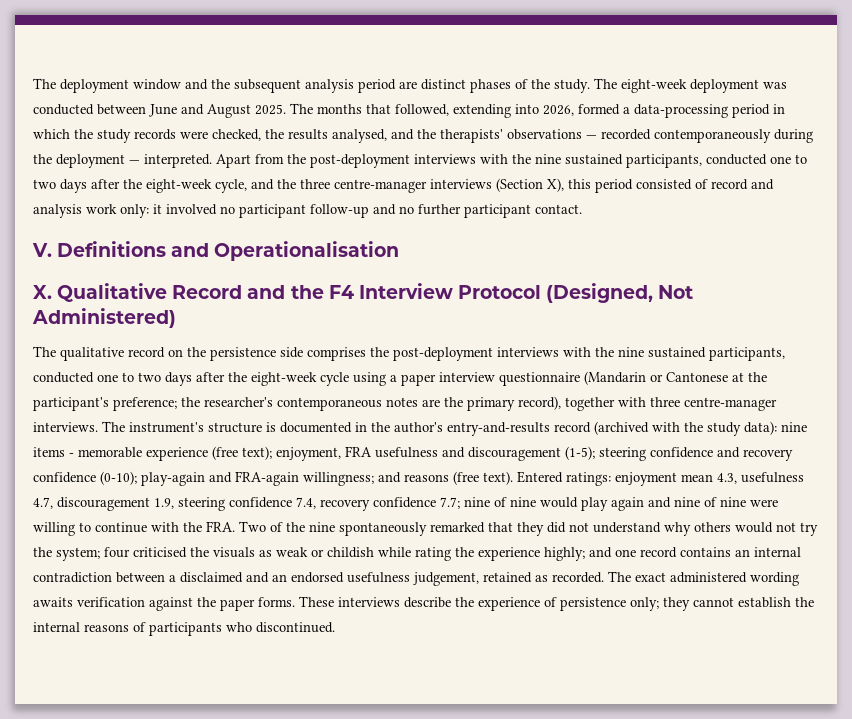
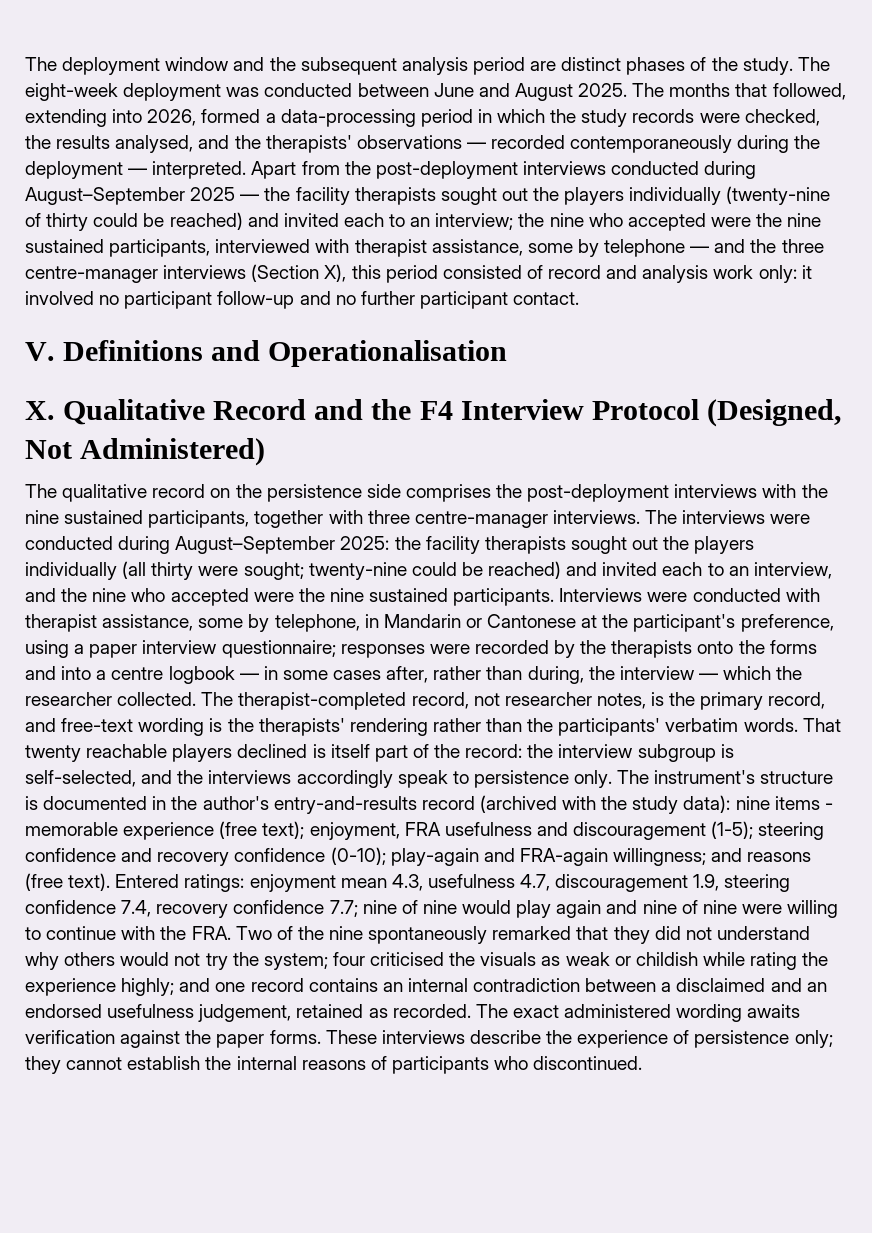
- Apart from the post-deployment interviews with the nine sustained participants, conducted one to two days after the eight-week cycle, and the three centre-manager interviews (Section X), this period consisted of record and analysis work only: it involved no participant follow-up and no further participant contact.
+ Apart from the post-deployment interviews conducted during August–September 2025 — the facility therapists sought out the players individually (twenty-nine of thirty could be reached) and invited each to an interview; the nine who accepted were the nine sustained participants, interviewed with therapist assistance, some by telephone — and the three centre-manager interviews (Section X), this period consisted of record and analysis work only: it involved no participant follow-up and no further participant contact.
- The qualitative record on the persistence side comprises the post-deployment interviews with the nine sustained participants, conducted one to two days after the eight-week cycle using a paper interview questionnaire (Mandarin or Cantonese at the participant's preference; the researcher's contemporaneous notes are the primary record), together with three centre-manager interviews.
+ The qualitative record on the persistence side comprises the post-deployment interviews with the nine sustained participants, together with three centre-manager interviews. The interviews were conducted during August–September 2025: the facility therapists sought out the players individually (all thirty were sought; twenty-nine could be reached) and invited each to an interview, and the nine who accepted were the nine sustained participants. Interviews were conducted with therapist assistance, some by telephone, in Mandarin or Cantonese at the participant's preference, using a paper interview questionnaire; responses were recorded by the therapists onto the forms and into a centre logbook — in some cases after, rather than during, the interview — which the researcher collected. The therapist-completed record, not researcher notes, is the primary record, and free-text wording is the therapists' rendering rather than the participants' verbatim words. That twenty reachable players declined is itself part of the record: the interview subgroup is self-selected, and the interviews accordingly speak to persistence only.

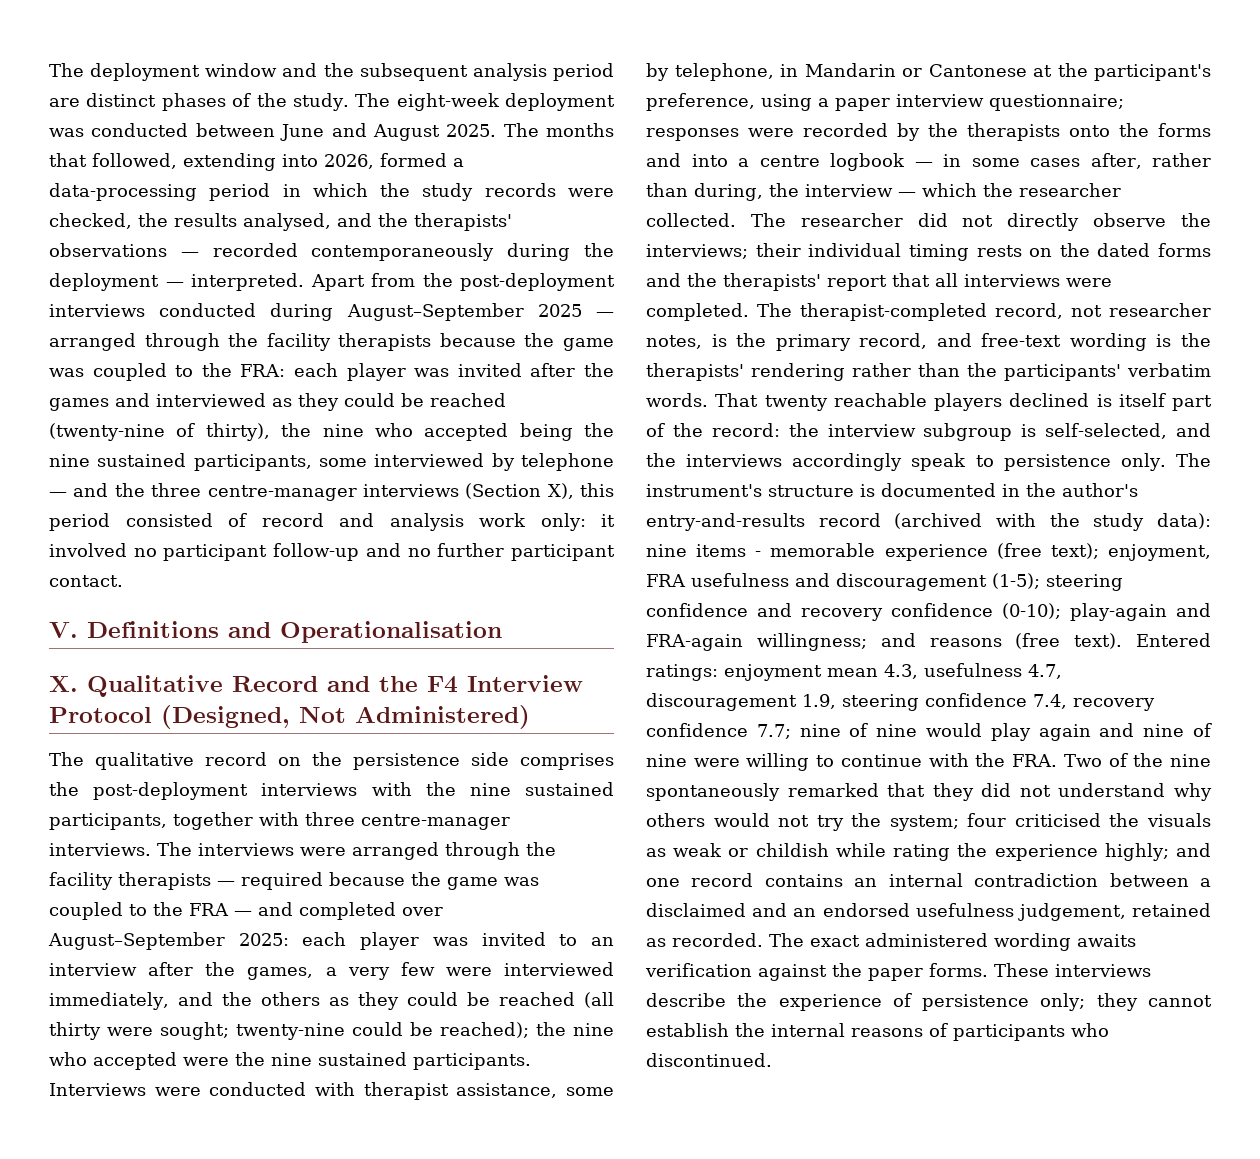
- Apart from the post-deployment interviews conducted during August–September 2025 — the facility therapists sought out the players individually (twenty-nine of thirty could be reached) and invited each to an interview; the nine who accepted were the nine sustained participants, interviewed with therapist assistance, some by telephone — and the three centre-manager interviews (Section X), this period consisted of record and analysis work only: it involved no participant follow-up and no further participant contact.
+ Apart from the post-deployment interviews conducted during August–September 2025 — arranged through the facility therapists because the game was coupled to the FRA: each player was invited after the games and interviewed as they could be reached (twenty-nine of thirty), the nine who accepted being the nine sustained participants, some interviewed by telephone — and the three centre-manager interviews (Section X), this period consisted of record and analysis work only: it involved no participant follow-up and no further participant contact.
- The interviews were conducted during August–September 2025: the facility therapists sought out the players individually (all thirty were sought; twenty-nine could be reached) and invited each to an interview, and the nine who accepted were the nine sustained participants.
+ The interviews were arranged through the facility therapists — required because the game was coupled to the FRA — and completed over August–September 2025: each player was invited to an interview after the games, a very few were interviewed immediately, and the others as they could be reached (all thirty were sought; twenty-nine could be reached); the nine who accepted were the nine sustained participants.
- The therapist-completed record, not researcher notes, is the primary record, and free-text wording is the therapists' rendering rather than the participants' verbatim words.
+ The researcher did not directly observe the interviews; their individual timing rests on the dated forms and the therapists' report that all interviews were completed. The therapist-completed record, not researcher notes, is the primary record, and free-text wording is the therapists' rendering rather than the participants' verbatim words.

